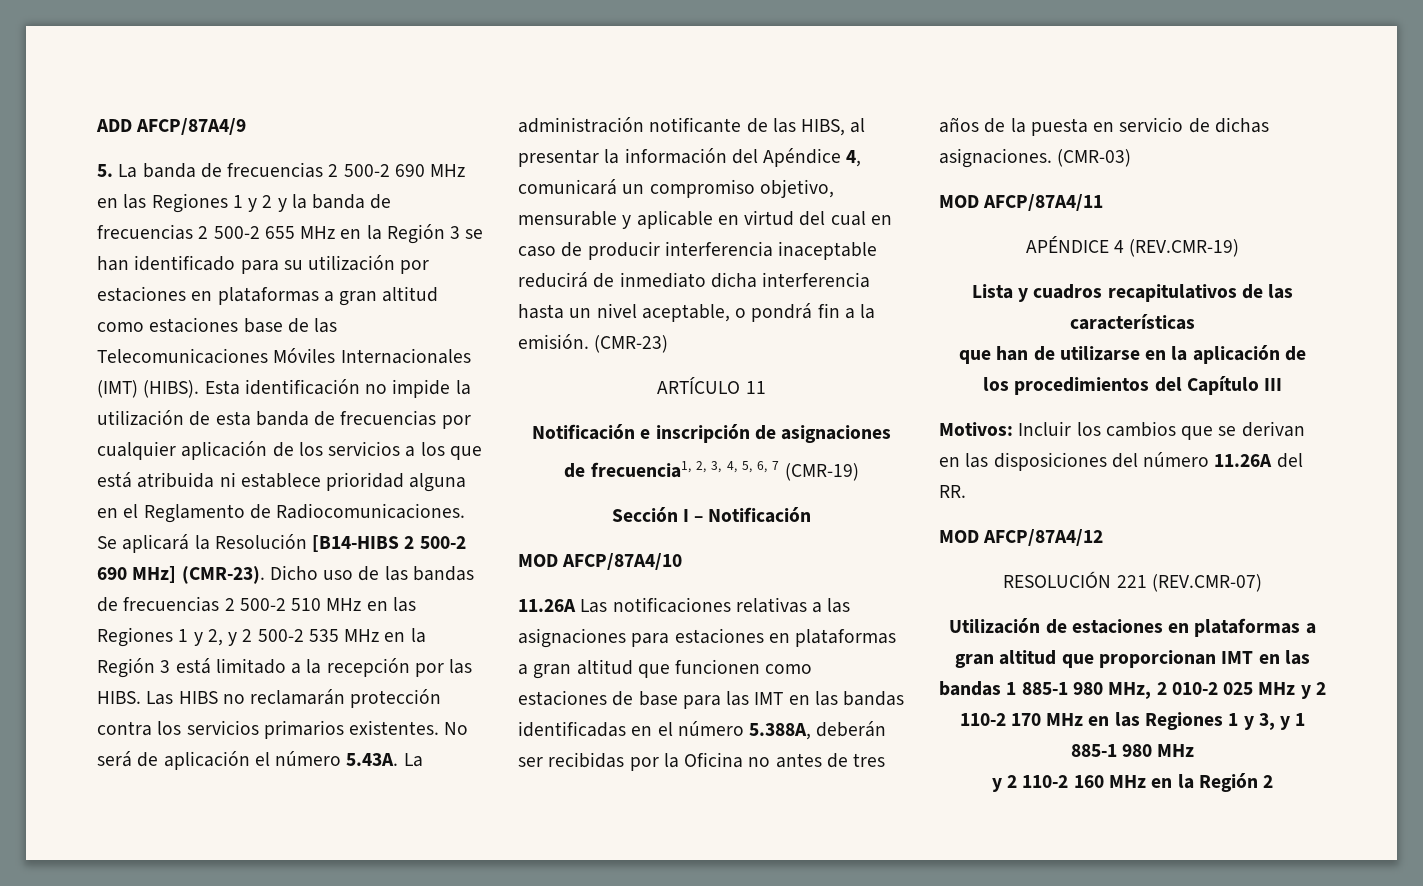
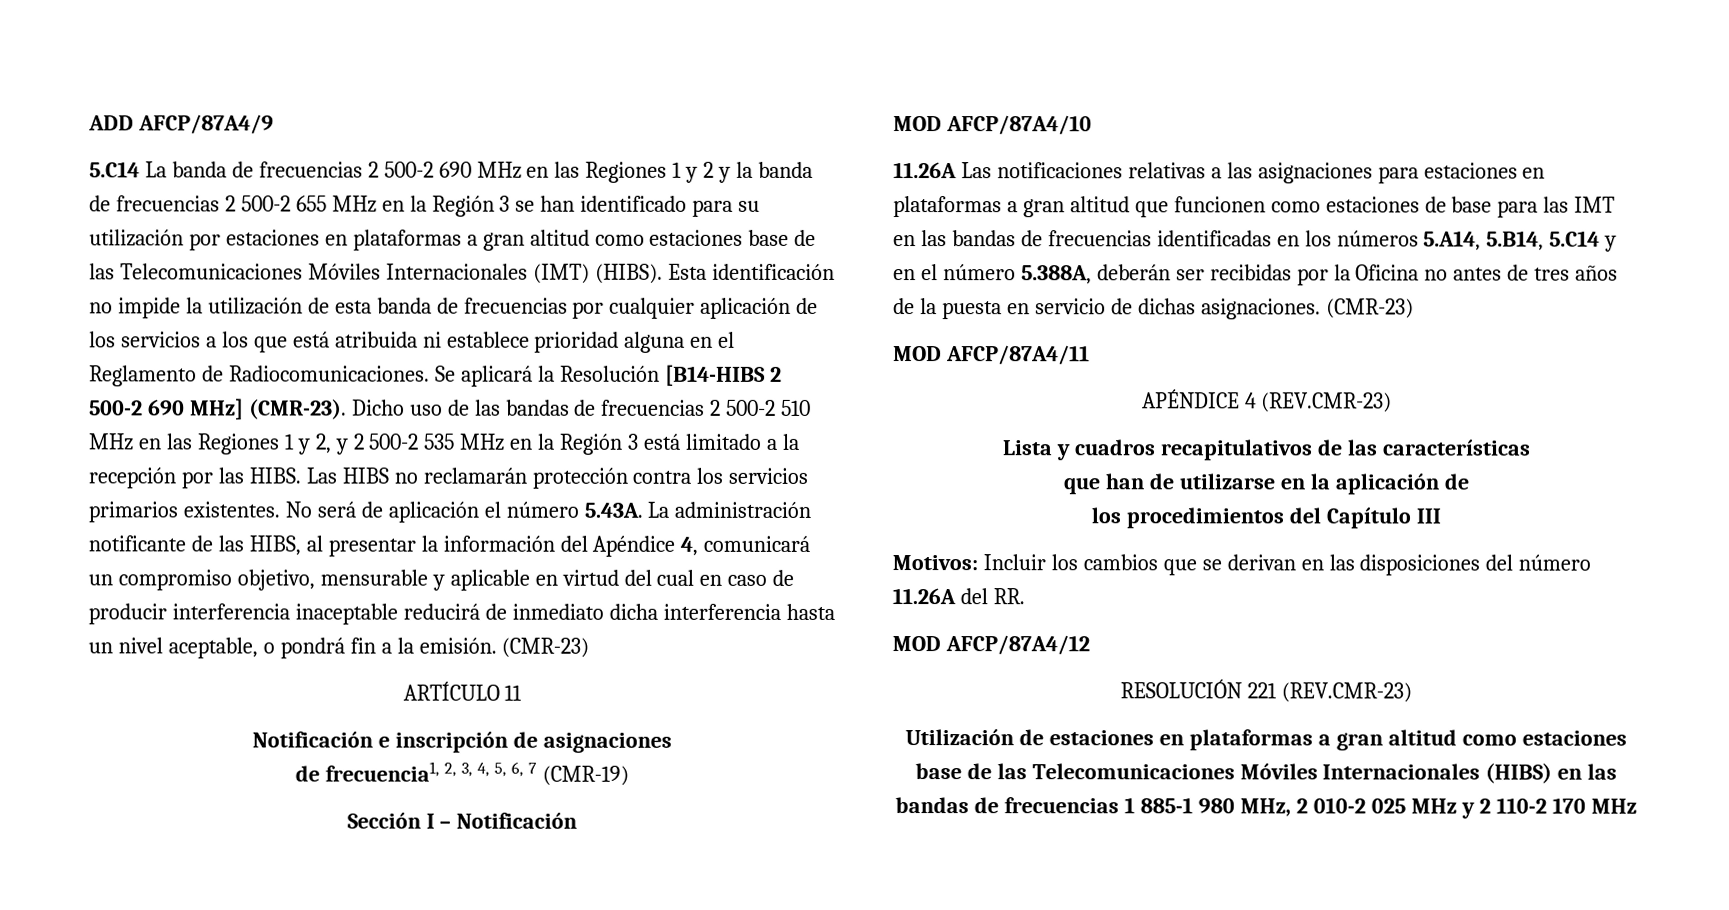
- 5. La banda de frecuencias 2 500-2 690 MHz en las Regiones 1 y 2 y la banda de frecuencias 2 500-2 655 MHz en la Región 3 se han identificado para su utilización por estaciones en plataformas a gran altitud como estaciones base de las Telecomunicaciones Móviles Internacionales (IMT) (HIBS).
+ 5.C14 La banda de frecuencias 2 500-2 690 MHz en las Regiones 1 y 2 y la banda de frecuencias 2 500-2 655 MHz en la Región 3 se han identificado para su utilización por estaciones en plataformas a gran altitud como estaciones base de las Telecomunicaciones Móviles Internacionales (IMT) (HIBS).
- 11.26A Las notificaciones relativas a las asignaciones para estaciones en plataformas a gran altitud que funcionen como estaciones de base para las IMT en las bandas identificadas en el número 5.388A, deberán ser recibidas por la Oficina no antes de tres años de la puesta en servicio de dichas asignaciones. (CMR-03)
+ 11.26A Las notificaciones relativas a las asignaciones para estaciones en plataformas a gran altitud que funcionen como estaciones de base para las IMT en las bandas de frecuencias identificadas en los números 5.A14, 5.B14, 5.C14 y en el número 5.388A, deberán ser recibidas por la Oficina no antes de tres años de la puesta en servicio de dichas asignaciones. (CMR-23)
- APÉNDICE 4 (REV.CMR-19)
+ APÉNDICE 4 (REV.CMR-23)
- RESOLUCIÓN 221 (REV.CMR-07)
+ RESOLUCIÓN 221 (REV.CMR-23)
- Utilización de estaciones en plataformas a gran altitud que proporcionan IMT en las bandas 1 885-1 980 MHz, 2 010-2 025 MHz y 2 110-2 170 MHz en las Regiones 1 y 3, y 1 885-1 980 MHz
- y 2 110-2 160 MHz en la Región 2
+ Utilización de estaciones en plataformas a gran altitud como estaciones base de las Telecomunicaciones Móviles Internacionales (HIBS) en las bandas de frecuencias 1 885-1 980 MHz, 2 010-2 025 MHz y 2 110-2 170 MHz

